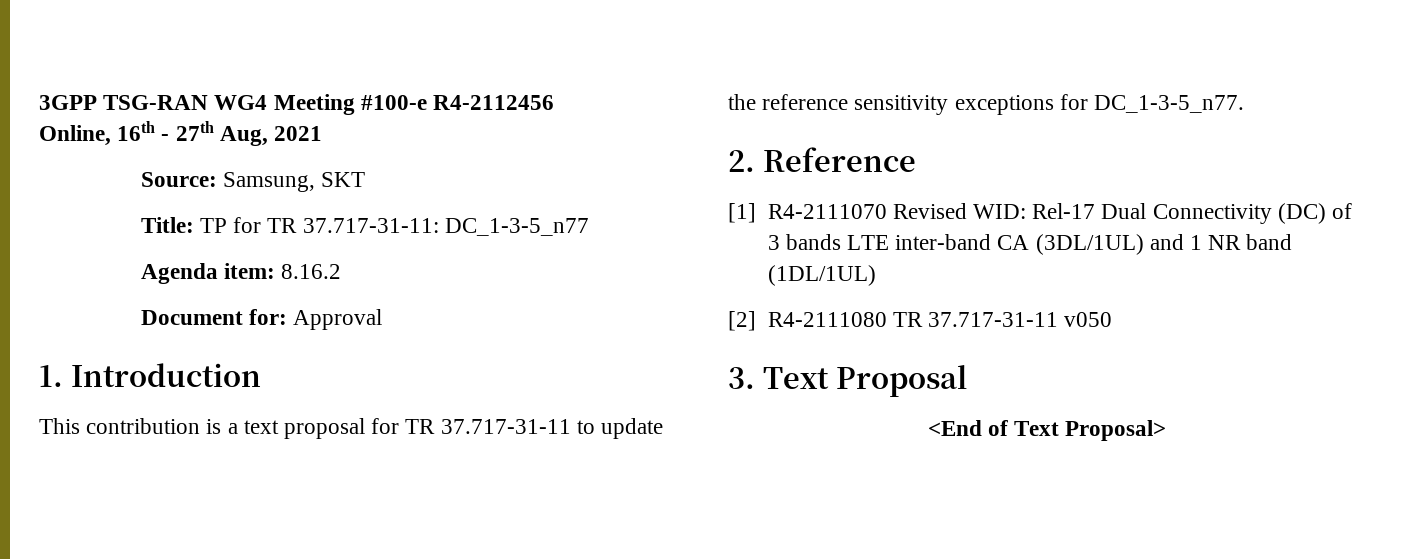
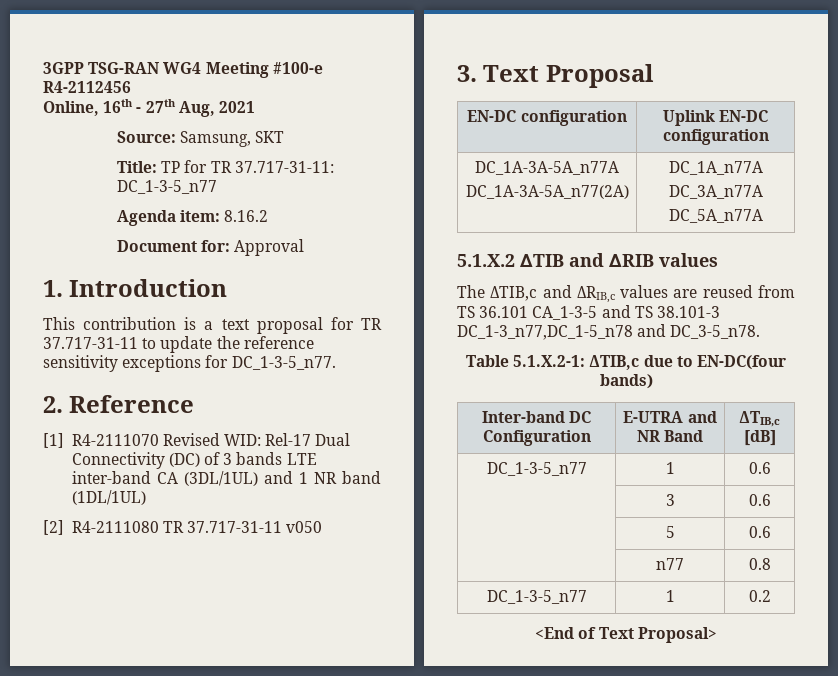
+ EN-DC configuration | Uplink EN-DC configuration
+ DC_1A-3A-5A_n77A
+ DC_1A-3A-5A_n77(2A) | DC_1A_n77A
+ DC_3A_n77A
+ DC_5A_n77A
+ 5.1.X.2 ∆TIB and ∆RIB values
+ The ΔTIB,c and ΔRIB,c values are reused from TS 36.101 CA_1-3-5 and TS 38.101-3 DC_1-3_n77,DC_1-5_n78 and DC_3-5_n78.
+ Table 5.1.X.2-1: ΔTIB,c due to EN-DC(four bands)
+ Inter-band DC Configuration | E-UTRA and NR Band | ΔTIB,c [dB]
+ DC_1-3-5_n77 | 1 | 0.6
+ | 3 | 0.6
+ | 5 | 0.6
+ | n77 | 0.8
+ DC_1-3-5_n77 | 1 | 0.2

